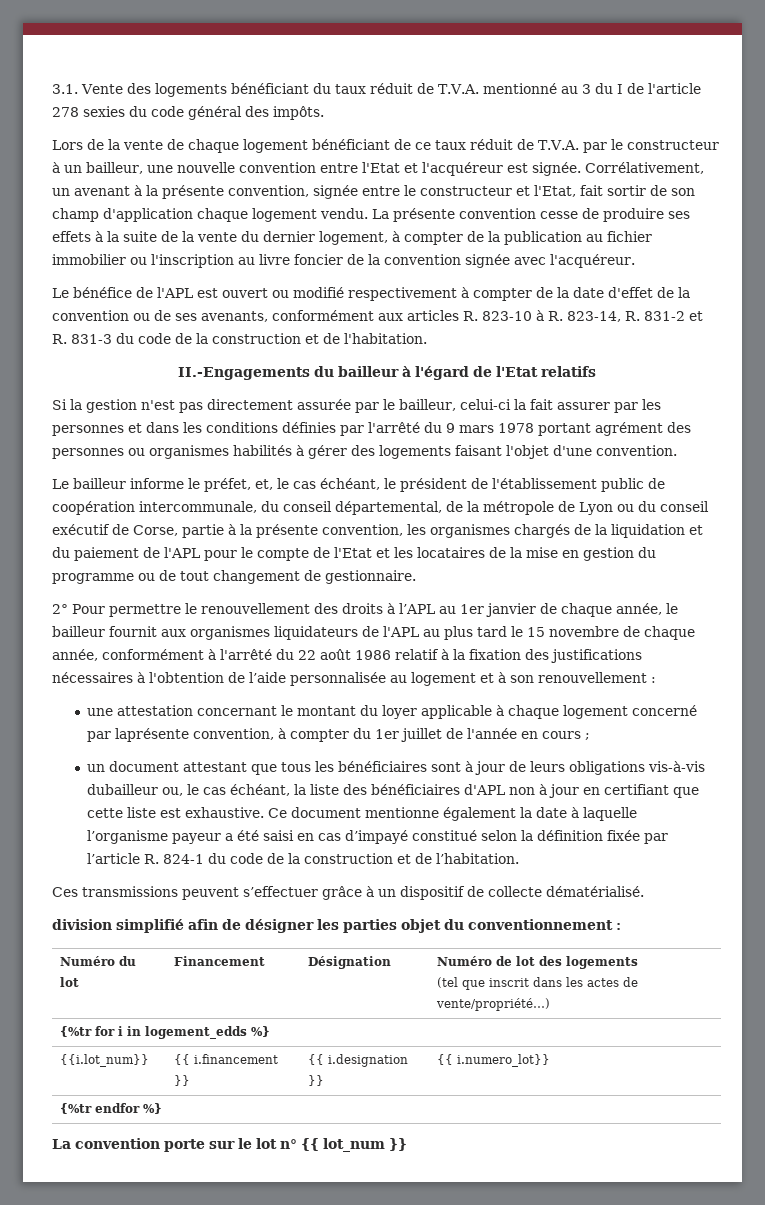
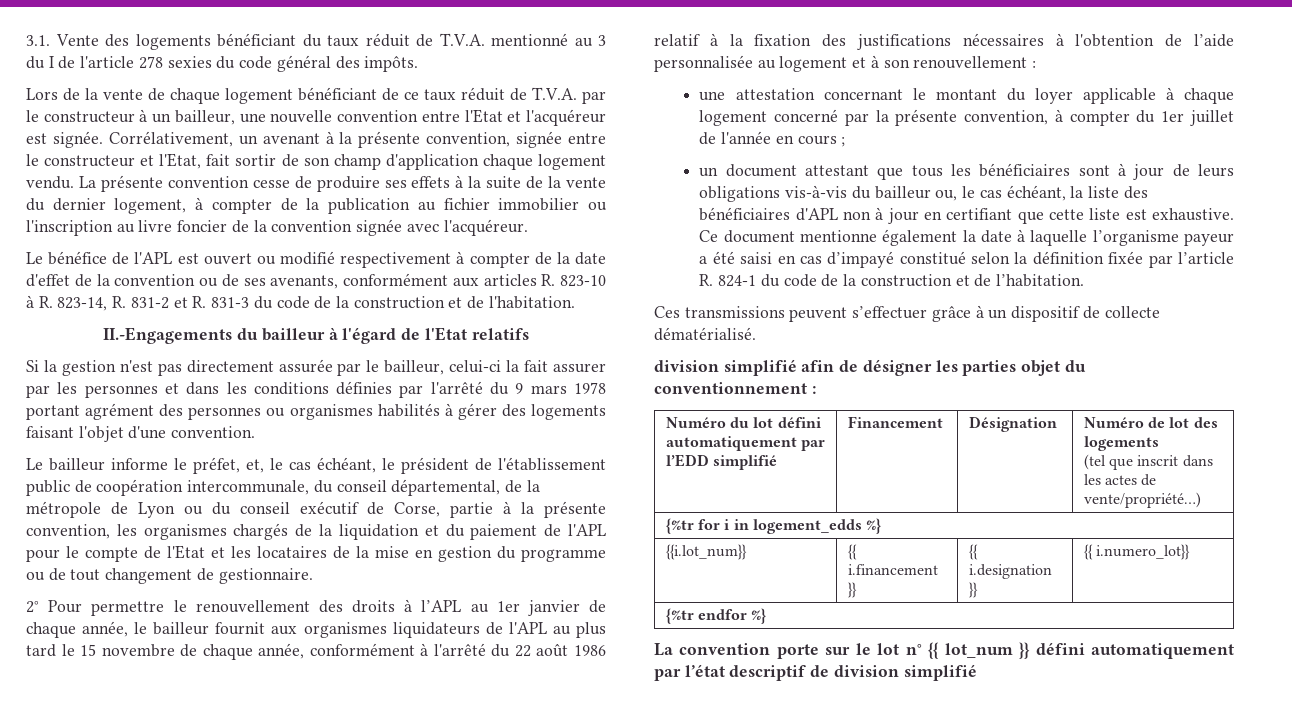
- une attestation concernant le montant du loyer applicable à chaque logement concerné par laprésente convention, à compter du 1er juillet de l'année en cours ;
+ une attestation concernant le montant du loyer applicable à chaque logement concerné par la présente convention, à compter du 1er juillet de l'année en cours ;
- un document attestant que tous les bénéficiaires sont à jour de leurs obligations vis-à-vis dubailleur ou, le cas échéant, la liste des bénéficiaires d'APL non à jour en certifiant que cette liste est exhaustive.
+ un document attestant que tous les bénéficiaires sont à jour de leurs obligations vis-à-vis du bailleur ou, le cas échéant, la liste des bénéficiaires d'APL non à jour en certifiant que cette liste est exhaustive.
- Numéro du lot | Financement | Désignation | Numéro de lot des logements
+ Numéro du lot défini automatiquement par l’EDD simplifié | Financement | Désignation | Numéro de lot des logements
- La convention porte sur le lot n° {{ lot_num }}
+ La convention porte sur le lot n° {{ lot_num }} défini automatiquement par l’état descriptif de division simplifié

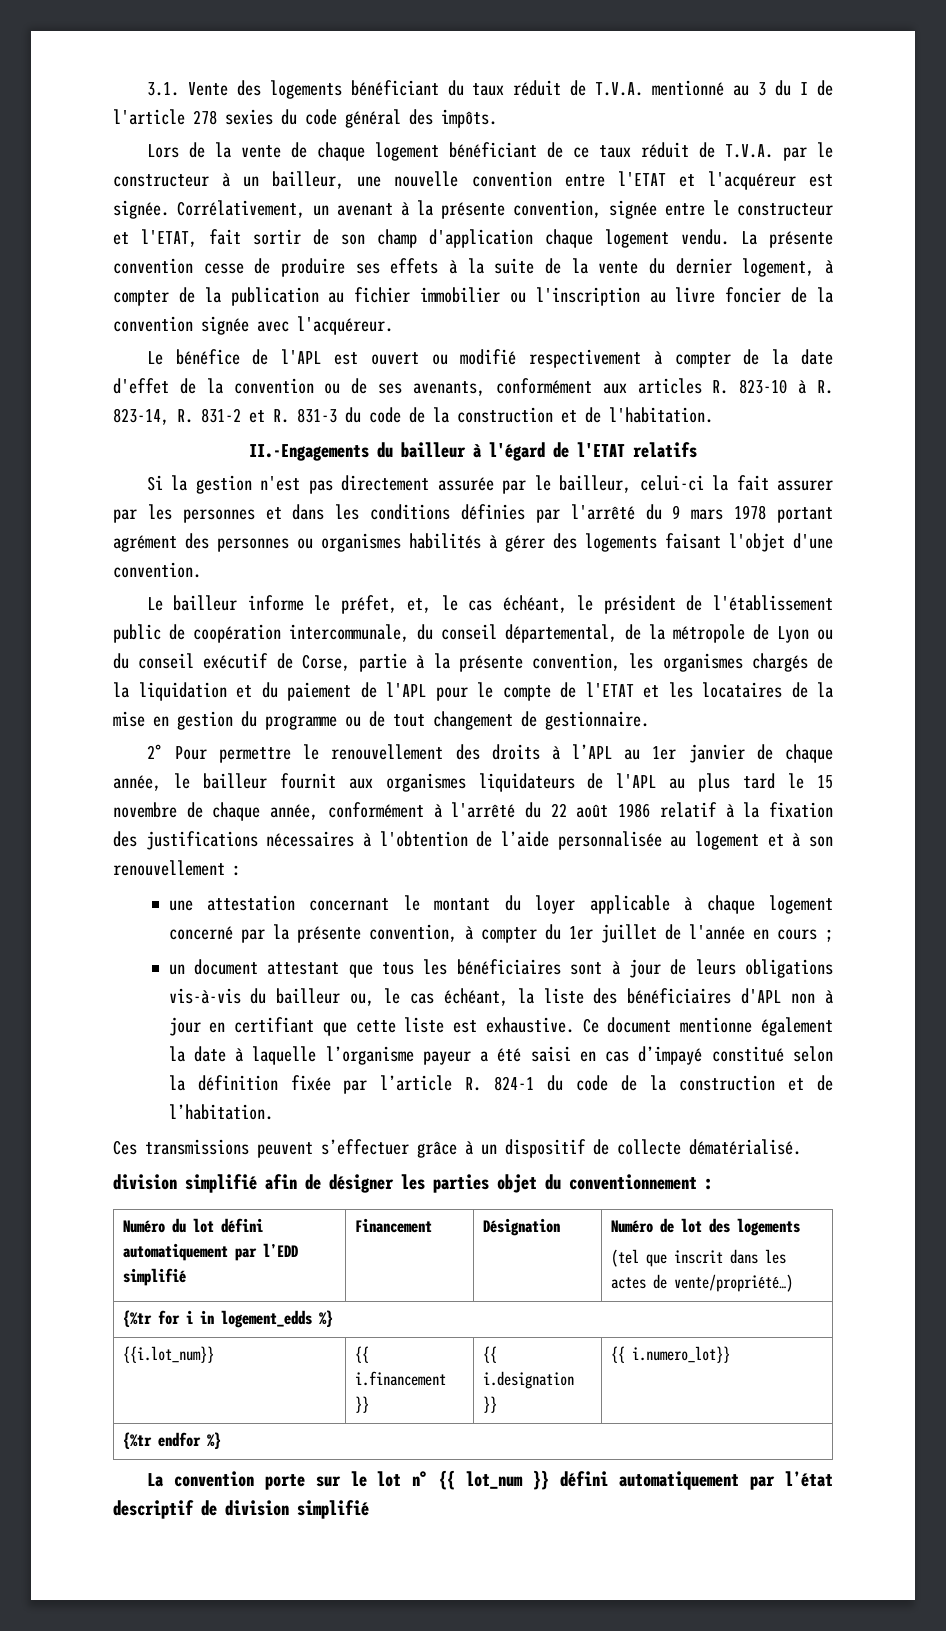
- Lors de la vente de chaque logement bénéficiant de ce taux réduit de T.V.A. par le constructeur à un bailleur, une nouvelle convention entre l'Etat et l'acquéreur est signée.
+ Lors de la vente de chaque logement bénéficiant de ce taux réduit de T.V.A. par le constructeur à un bailleur, une nouvelle convention entre l'ETAT et l'acquéreur est signée.
- Corrélativement, un avenant à la présente convention, signée entre le constructeur et l'Etat, fait sortir de son champ d'application chaque logement vendu.
+ Corrélativement, un avenant à la présente convention, signée entre le constructeur et l'ETAT, fait sortir de son champ d'application chaque logement vendu.
- II.-Engagements du bailleur à l'égard de l'Etat relatifs
+ II.-Engagements du bailleur à l'égard de l'ETAT relatifs
- Le bailleur informe le préfet, et, le cas échéant, le président de l'établissement public de coopération intercommunale, du conseil départemental, de la métropole de Lyon ou du conseil exécutif de Corse, partie à la présente convention, les organismes chargés de la liquidation et du paiement de l'APL pour le compte de l'Etat et les locataires de la mise en gestion du programme ou de tout changement de gestionnaire.
+ Le bailleur informe le préfet, et, le cas échéant, le président de l'établissement public de coopération intercommunale, du conseil départemental, de la métropole de Lyon ou du conseil exécutif de Corse, partie à la présente convention, les organismes chargés de la liquidation et du paiement de l'APL pour le compte de l'ETAT et les locataires de la mise en gestion du programme ou de tout changement de gestionnaire.

